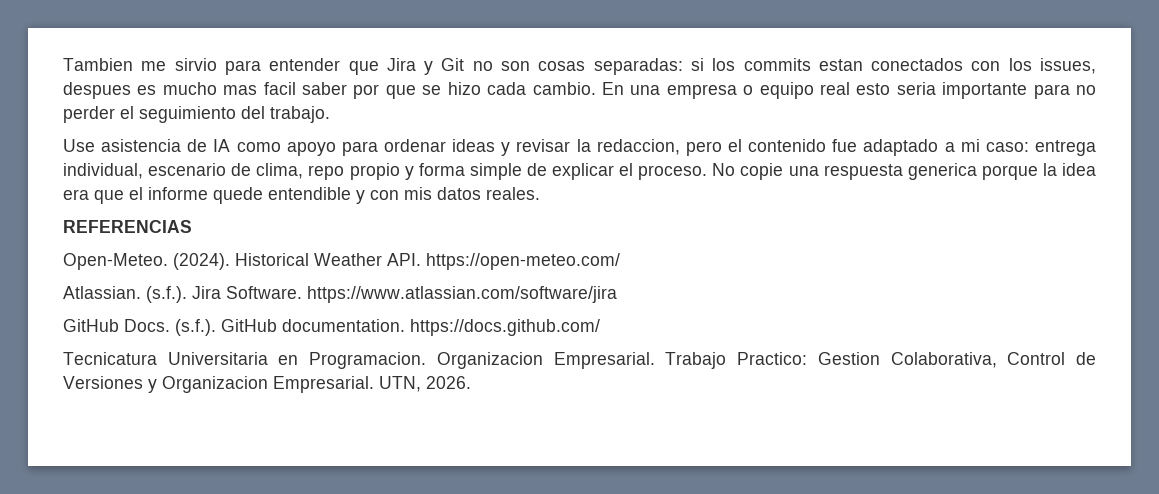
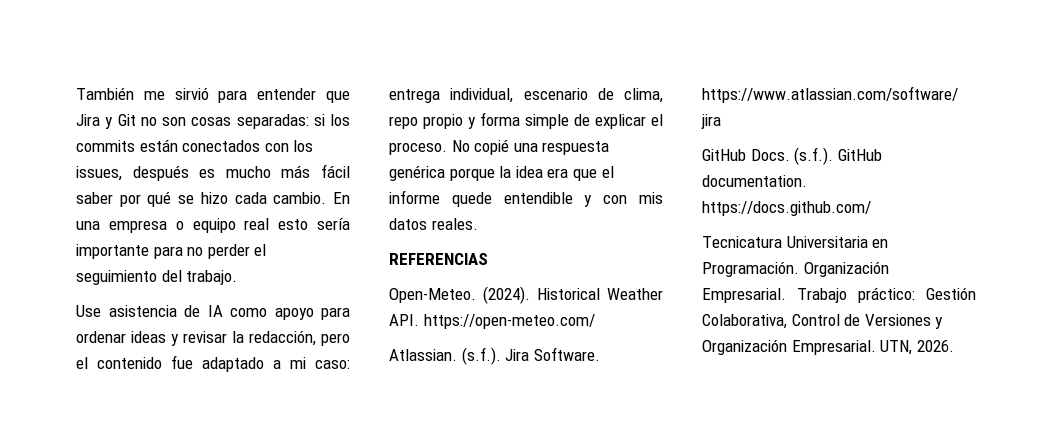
- Tambien me sirvio para entender que Jira y Git no son cosas separadas: si los commits estan conectados con los issues, despues es mucho mas facil saber por que se hizo cada cambio.
+ También me sirvió para entender que Jira y Git no son cosas separadas: si los commits están conectados con los issues, después es mucho más fácil saber por qué se hizo cada cambio.
- En una empresa o equipo real esto seria importante para no perder el seguimiento del trabajo.
+ En una empresa o equipo real esto sería importante para no perder el seguimiento del trabajo.
- Use asistencia de IA como apoyo para ordenar ideas y revisar la redaccion, pero el contenido fue adaptado a mi caso: entrega individual, escenario de clima, repo propio y forma simple de explicar el proceso.
+ Use asistencia de IA como apoyo para ordenar ideas y revisar la redacción, pero el contenido fue adaptado a mi caso: entrega individual, escenario de clima, repo propio y forma simple de explicar el proceso.
- No copie una respuesta generica porque la idea era que el informe quede entendible y con mis datos reales.
+ No copié una respuesta genérica porque la idea era que el informe quede entendible y con mis datos reales.
- Tecnicatura Universitaria en Programacion. Organizacion Empresarial. Trabajo Practico: Gestion Colaborativa, Control de Versiones y Organizacion Empresarial.
+ Tecnicatura Universitaria en Programación. Organización Empresarial. Trabajo práctico: Gestión Colaborativa, Control de Versiones y Organización Empresarial.

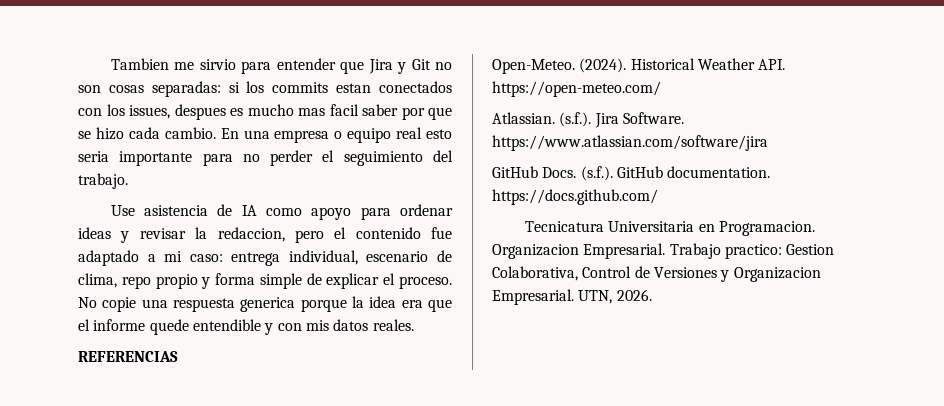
- También me sirvió para entender que Jira y Git no son cosas separadas: si los commits están conectados con los issues, después es mucho más fácil saber por qué se hizo cada cambio.
+ Tambien me sirvio para entender que Jira y Git no son cosas separadas: si los commits estan conectados con los issues, despues es mucho mas facil saber por que se hizo cada cambio.
- En una empresa o equipo real esto sería importante para no perder el seguimiento del trabajo.
+ En una empresa o equipo real esto seria importante para no perder el seguimiento del trabajo.
- Use asistencia de IA como apoyo para ordenar ideas y revisar la redacción, pero el contenido fue adaptado a mi caso: entrega individual, escenario de clima, repo propio y forma simple de explicar el proceso.
+ Use asistencia de IA como apoyo para ordenar ideas y revisar la redaccion, pero el contenido fue adaptado a mi caso: entrega individual, escenario de clima, repo propio y forma simple de explicar el proceso.
- No copié una respuesta genérica porque la idea era que el informe quede entendible y con mis datos reales.
+ No copie una respuesta generica porque la idea era que el informe quede entendible y con mis datos reales.
- Tecnicatura Universitaria en Programación. Organización Empresarial. Trabajo práctico: Gestión Colaborativa, Control de Versiones y Organización Empresarial.
+ Tecnicatura Universitaria en Programacion. Organizacion Empresarial. Trabajo practico: Gestion Colaborativa, Control de Versiones y Organizacion Empresarial.

